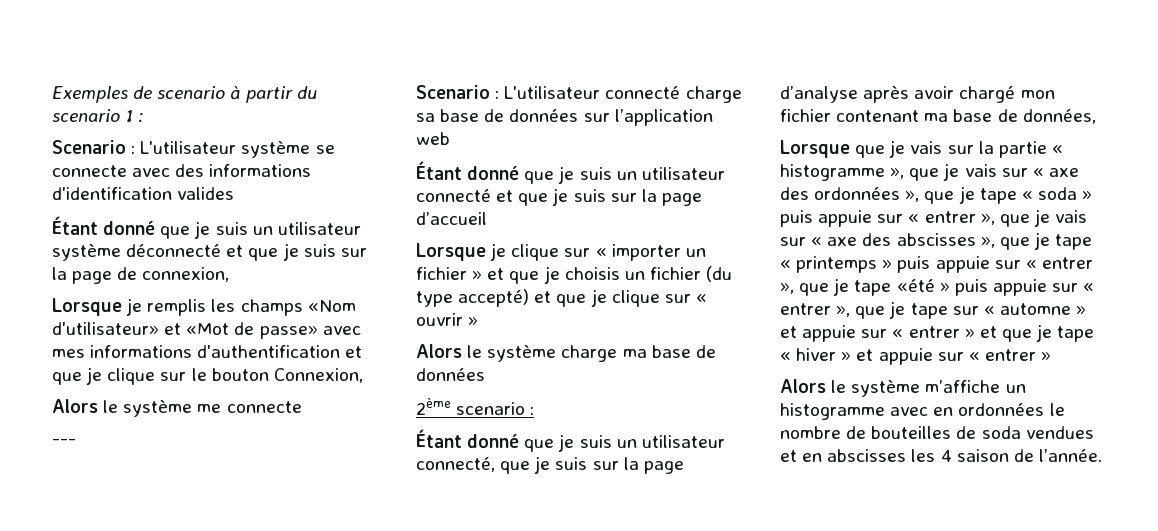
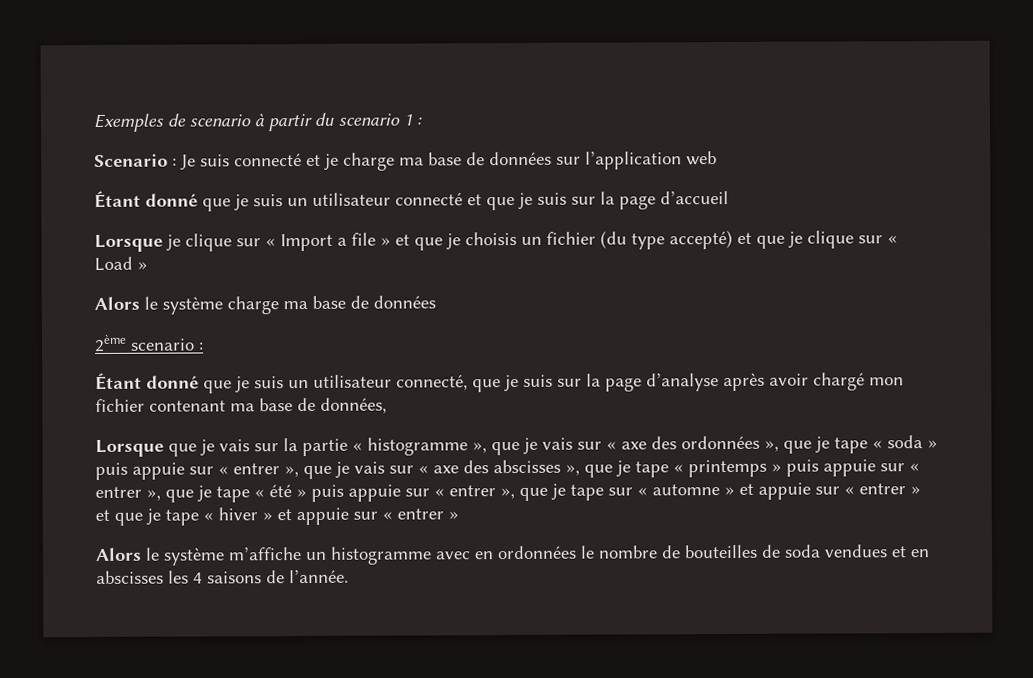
- Scenario : L'utilisateur système se connecte avec des informations d'identification valides
- Étant donné que je suis un utilisateur système déconnecté et que je suis sur la page de connexion,
- Lorsque je remplis les champs «Nom d'utilisateur» et «Mot de passe» avec mes informations d'authentification et que je clique sur le bouton Connexion,
- Alors le système me connecte
- ---
- Scenario : L'utilisateur connecté charge sa base de données sur l’application web
+ Scenario : Je suis connecté et je charge ma base de données sur l’application web
- Lorsque je clique sur « importer un fichier » et que je choisis un fichier (du type accepté) et que je clique sur « ouvrir »
+ Lorsque je clique sur « Import a file » et que je choisis un fichier (du type accepté) et que je clique sur « Load »
- Lorsque que je vais sur la partie « histogramme », que je vais sur « axe des ordonnées », que je tape « soda » puis appuie sur « entrer », que je vais sur « axe des abscisses », que je tape « printemps » puis appuie sur « entrer », que je tape «été » puis appuie sur « entrer », que je tape sur « automne » et appuie sur « entrer » et que je tape « hiver » et appuie sur « entrer »
+ Lorsque que je vais sur la partie « histogramme », que je vais sur « axe des ordonnées », que je tape « soda » puis appuie sur « entrer », que je vais sur « axe des abscisses », que je tape « printemps » puis appuie sur « entrer », que je tape « été » puis appuie sur « entrer », que je tape sur « automne » et appuie sur « entrer » et que je tape « hiver » et appuie sur « entrer »
- Alors le système m’affiche un histogramme avec en ordonnées le nombre de bouteilles de soda vendues et en abscisses les 4 saison de l’année.
+ Alors le système m’affiche un histogramme avec en ordonnées le nombre de bouteilles de soda vendues et en abscisses les 4 saisons de l’année.

